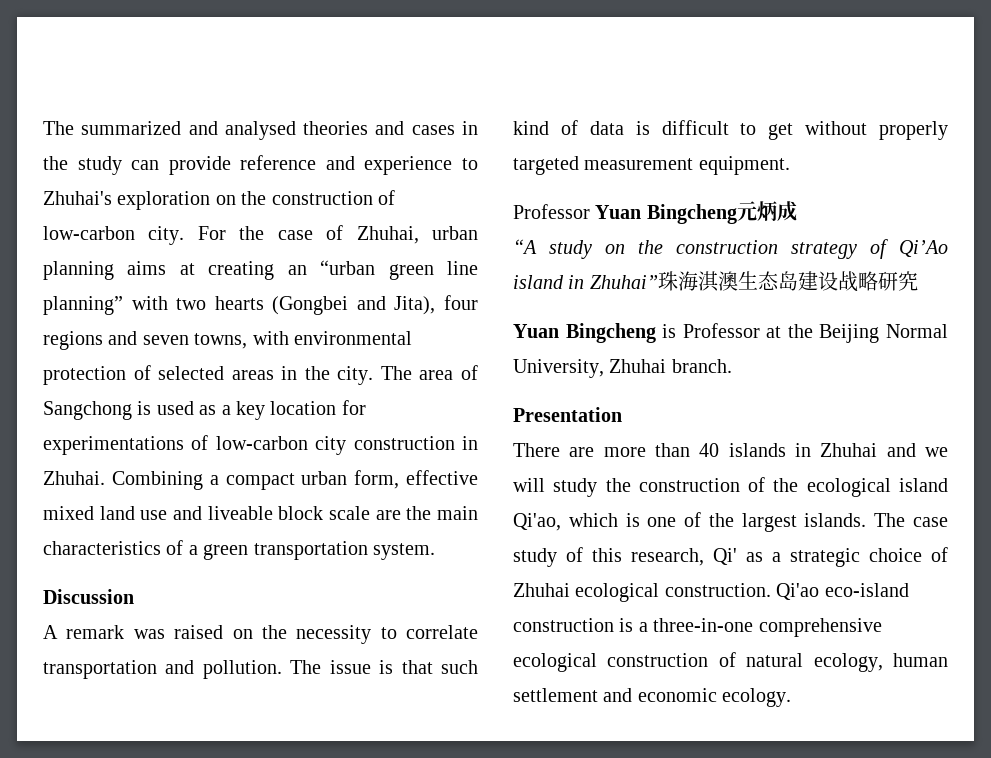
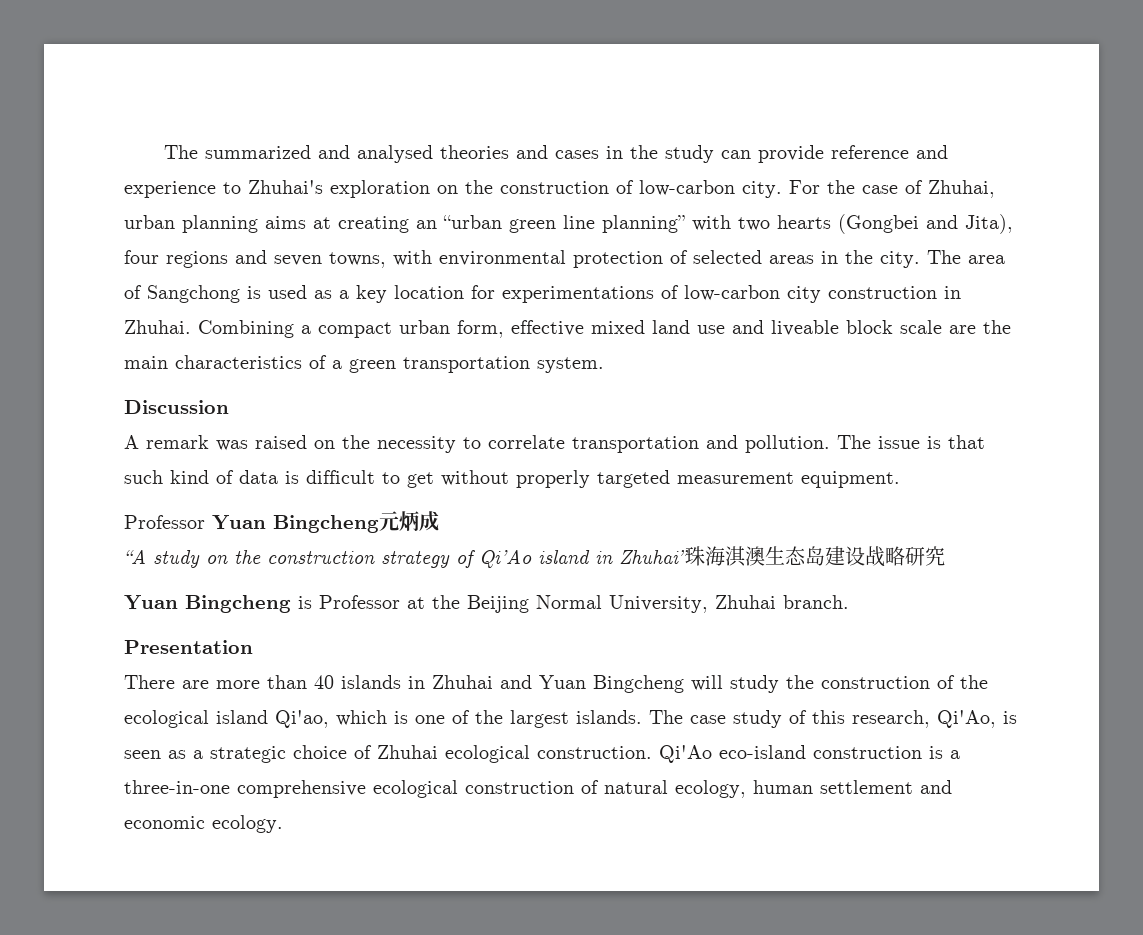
- There are more than 40 islands in Zhuhai and we will study the construction of the ecological island Qi'ao, which is one of the largest islands.
+ There are more than 40 islands in Zhuhai and Yuan Bingcheng will study the construction of the ecological island Qi'ao, which is one of the largest islands.
- The case study of this research, Qi' as a strategic choice of Zhuhai ecological construction.
+ The case study of this research, Qi'Ao, is seen as a strategic choice of Zhuhai ecological construction.
- Qi'ao eco-island construction is a three-in-one comprehensive ecological construction of natural ecology, human settlement and economic ecology.
+ Qi'Ao eco-island construction is a three-in-one comprehensive ecological construction of natural ecology, human settlement and economic ecology.

